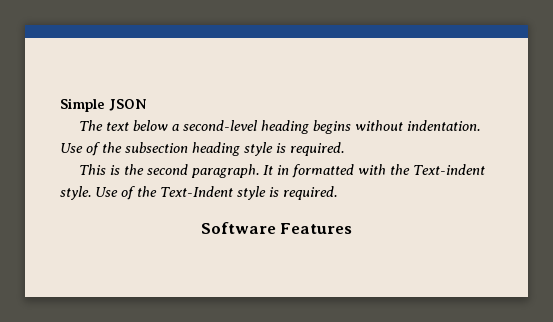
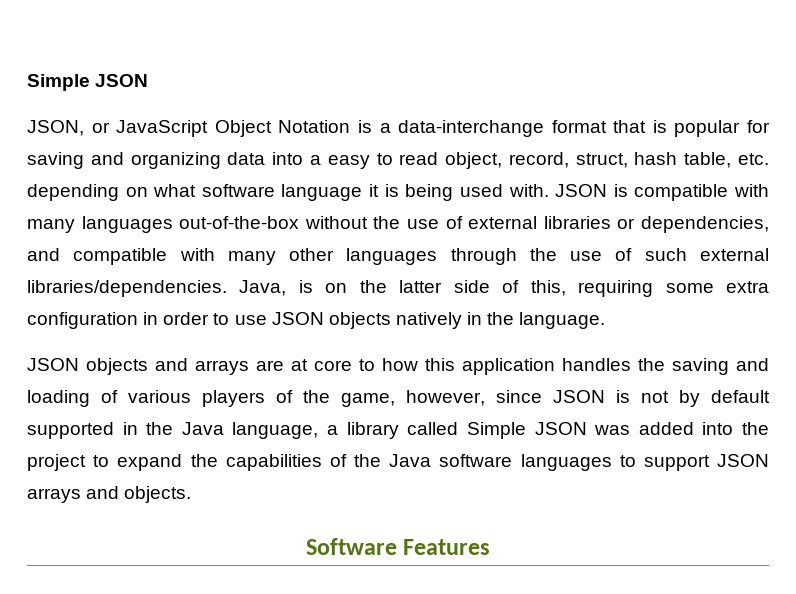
- The text below a second-level heading begins without indentation. Use of the subsection heading style is required.
- This is the second paragraph. It in formatted with the Text-indent style. Use of the Text-Indent style is required.
+ JSON, or JavaScript Object Notation is a data-interchange format that is popular for saving and organizing data into a easy to read object, record, struct, hash table, etc. depending on what software language it is being used with. JSON is compatible with many languages out-of-the-box without the use of external libraries or dependencies, and compatible with many other languages through the use of such external libraries/dependencies. Java, is on the latter side of this, requiring some extra configuration in order to use JSON objects natively in the language.
+ JSON objects and arrays are at core to how this application handles the saving and loading of various players of the game, however, since JSON is not by default supported in the Java language, a library called Simple JSON was added into the project to expand the capabilities of the Java software languages to support JSON arrays and objects.

